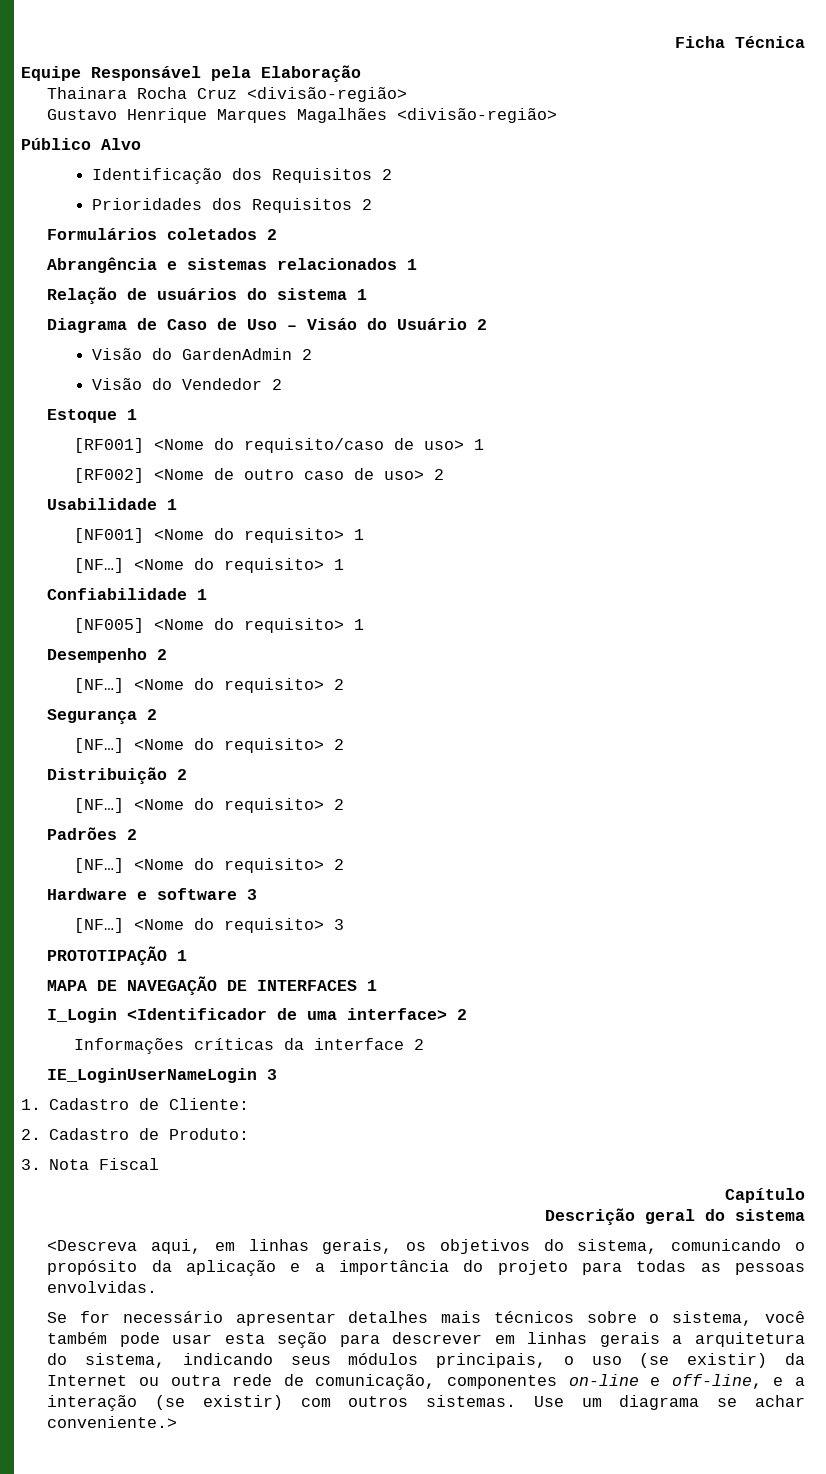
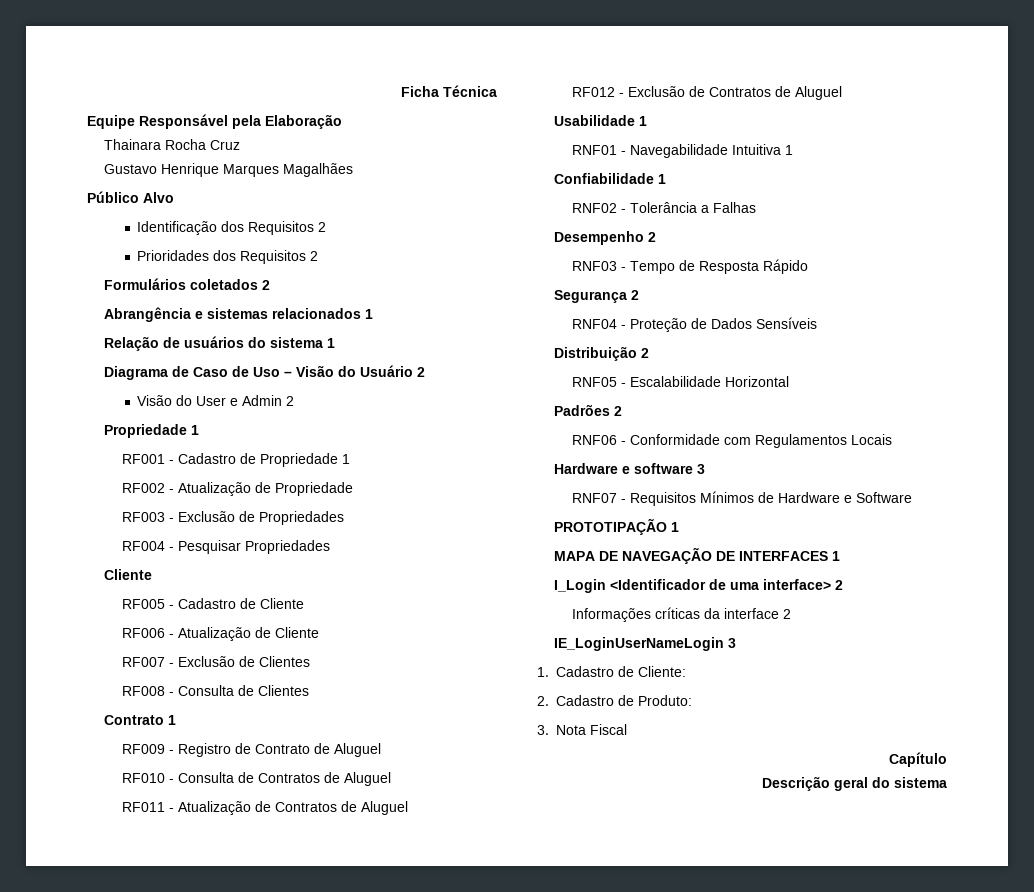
- Thainara Rocha Cruz <divisão-região>
+ Thainara Rocha Cruz
- Gustavo Henrique Marques Magalhães <divisão-região>
+ Gustavo Henrique Marques Magalhães
- Diagrama de Caso de Uso – Visáo do Usuário 2
+ Diagrama de Caso de Uso – Visão do Usuário 2
- Visão do GardenAdmin 2
- Visão do Vendedor 2
- Estoque 1
- [RF001] <Nome do requisito/caso de uso> 1
- [RF002] <Nome de outro caso de uso> 2
+ Visão do User e Admin 2
+ Propriedade 1
+ RF001 - Cadastro de Propriedade 1
+ RF002 - Atualização de Propriedade
+ RF003 - Exclusão de Propriedades
+ RF004 - Pesquisar Propriedades
+ Cliente
+ RF005 - Cadastro de Cliente
+ RF006 - Atualização de Cliente
+ RF007 - Exclusão de Clientes
+ RF008 - Consulta de Clientes
+ Contrato 1
+ RF009 - Registro de Contrato de Aluguel
+ RF010 - Consulta de Contratos de Aluguel
+ RF011 - Atualização de Contratos de Aluguel
+ RF012 - Exclusão de Contratos de Aluguel
  Usabilidade 1
- [NF001] <Nome do requisito> 1
- [NF…] <Nome do requisito> 1
+ RNF01 - Navegabilidade Intuitiva 1
  Confiabilidade 1
- [NF005] <Nome do requisito> 1
+ RNF02 - Tolerância a Falhas
  Desempenho 2
- [NF…] <Nome do requisito> 2
+ RNF03 - Tempo de Resposta Rápido
  Segurança 2
- [NF…] <Nome do requisito> 2
+ RNF04 - Proteção de Dados Sensíveis
  Distribuição 2
- [NF…] <Nome do requisito> 2
+ RNF05 - Escalabilidade Horizontal
  Padrões 2
- [NF…] <Nome do requisito> 2
+ RNF06 - Conformidade com Regulamentos Locais
  Hardware e software 3
- [NF…] <Nome do requisito> 3
+ RNF07 - Requisitos Mínimos de Hardware e Software
- <Descreva aqui, em linhas gerais, os objetivos do sistema, comunicando o propósito da aplicação e a importância do projeto para todas as pessoas envolvidas.
- Se for necessário apresentar detalhes mais técnicos sobre o sistema, você também pode usar esta seção para descrever em linhas gerais a arquitetura do sistema, indicando seus módulos principais, o uso (se existir) da Internet ou outra rede de comunicação, componentes on-line e off-line, e a interação (se existir) com outros sistemas. Use um diagrama se achar conveniente.>

